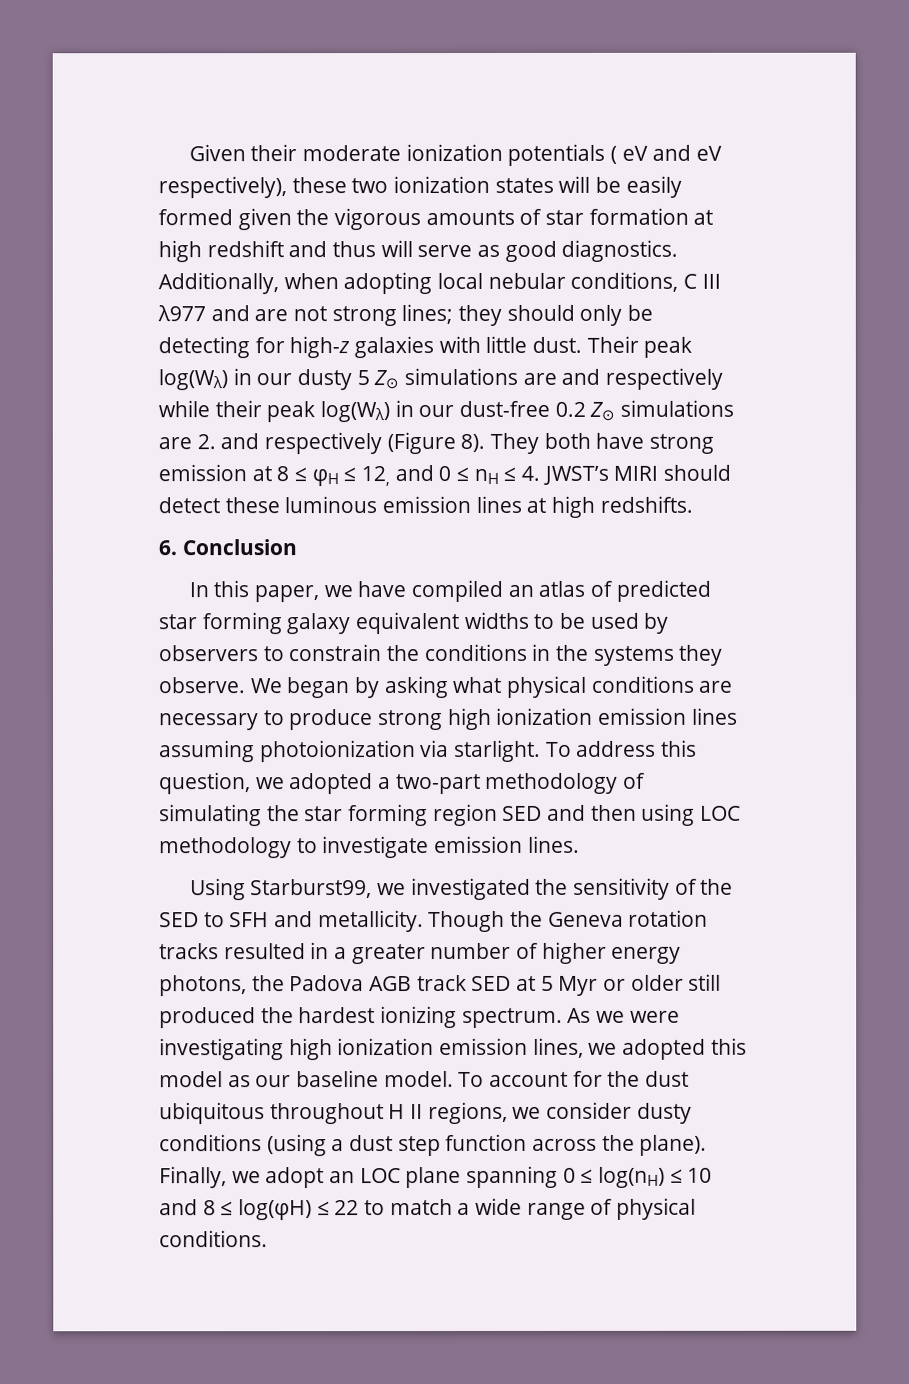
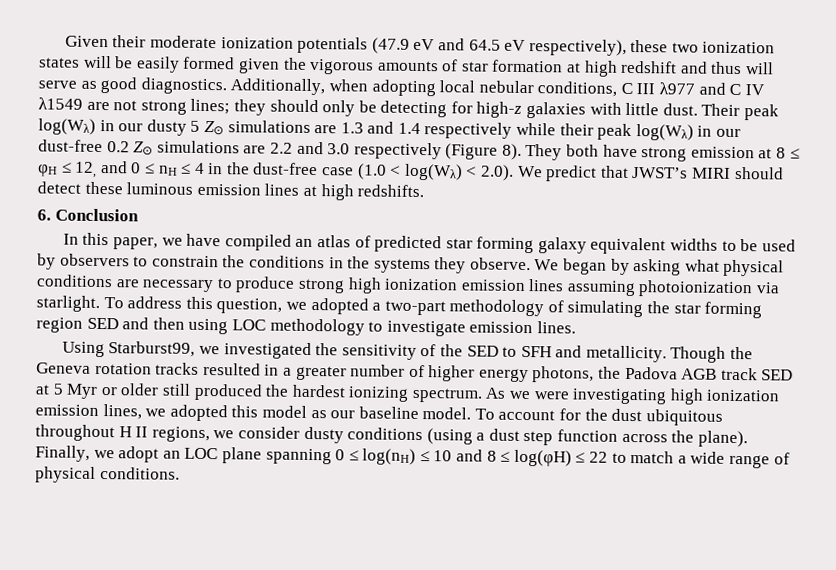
- Given their moderate ionization potentials ( eV and eV respectively), these two ionization states will be easily formed given the vigorous amounts of star formation at high redshift and thus will serve as good diagnostics.
+ Given their moderate ionization potentials (47.9 eV and 64.5 eV respectively), these two ionization states will be easily formed given the vigorous amounts of star formation at high redshift and thus will serve as good diagnostics.
- Additionally, when adopting local nebular conditions, C III λ977 and are not strong lines; they should only be detecting for high-z galaxies with little dust.
+ Additionally, when adopting local nebular conditions, C III λ977 and C IV λ1549 are not strong lines; they should only be detecting for high-z galaxies with little dust.
- Their peak log(Wλ) in our dusty 5 Z⊙ simulations are and respectively while their peak log(Wλ) in our dust-free 0.2 Z⊙ simulations are 2. and respectively (Figure 8).
+ Their peak log(Wλ) in our dusty 5 Z⊙ simulations are 1.3 and 1.4 respectively while their peak log(Wλ) in our dust-free 0.2 Z⊙ simulations are 2.2 and 3.0 respectively (Figure 8).
- They both have strong emission at 8 ≤ φH ≤ 12, and 0 ≤ nH ≤ 4. JWST’s MIRI should detect these luminous emission lines at high redshifts.
+ They both have strong emission at 8 ≤ φH ≤ 12, and 0 ≤ nH ≤ 4 in the dust-free case (1.0 < log(Wλ) < 2.0). We predict that JWST’s MIRI should detect these luminous emission lines at high redshifts.

